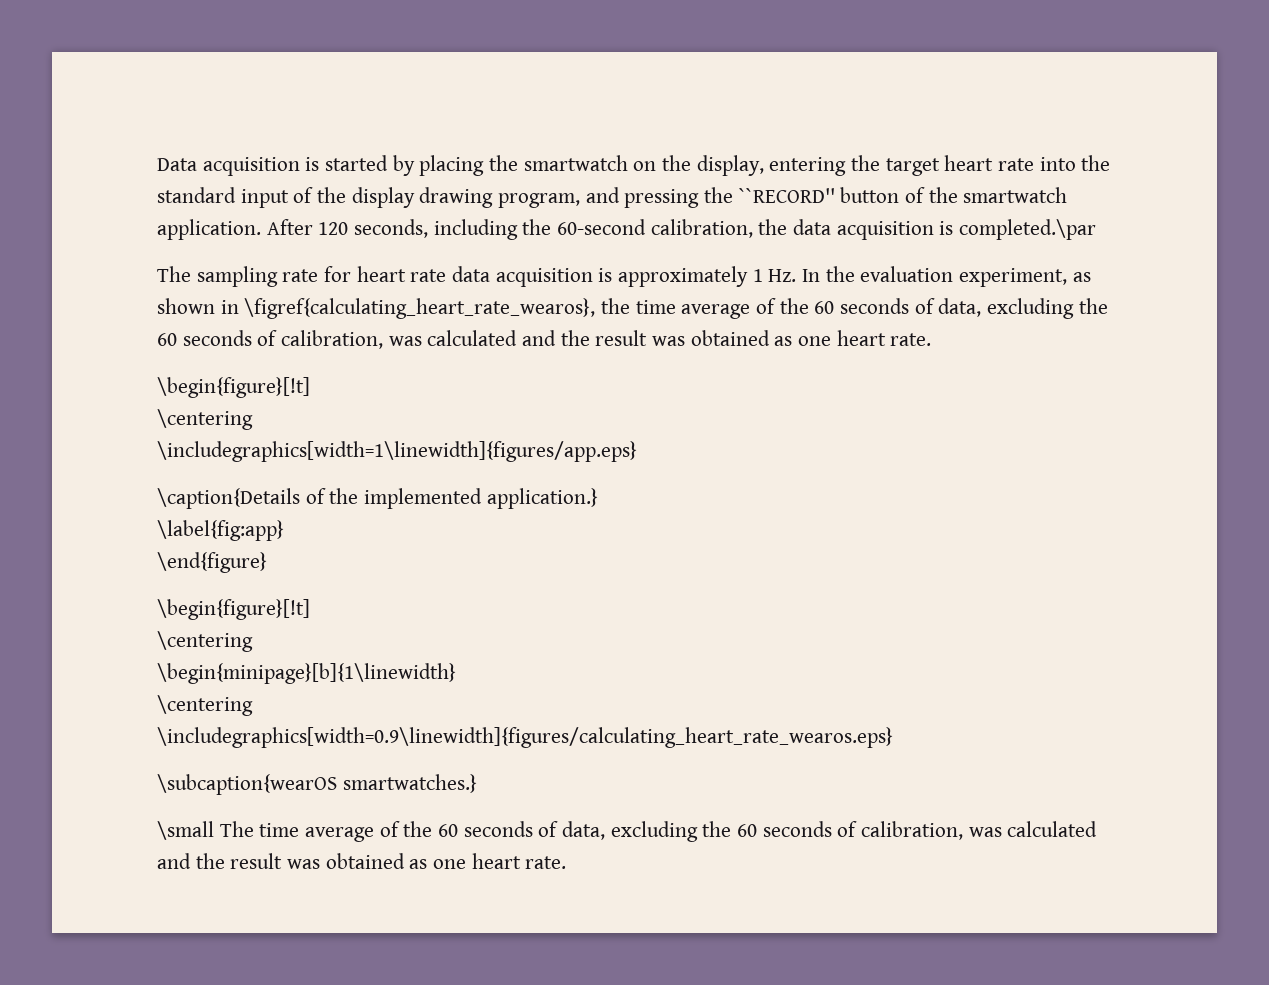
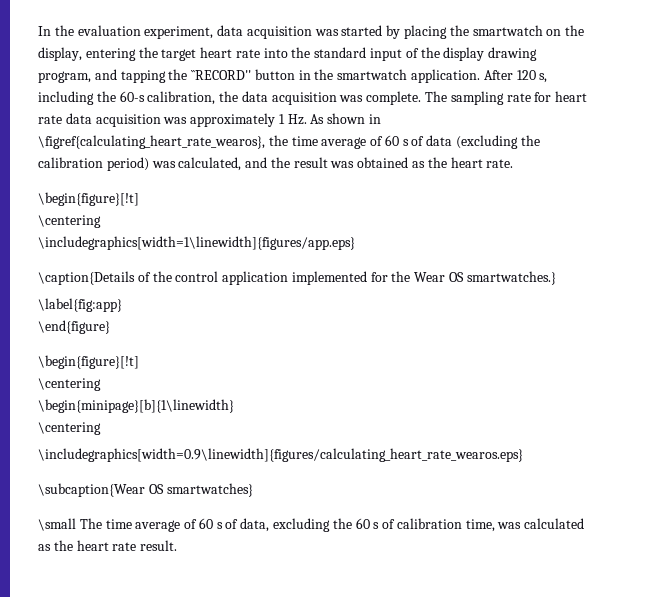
- Data acquisition is started by placing the smartwatch on the display, entering the target heart rate into the standard input of the display drawing program, and pressing the ``RECORD'' button of the smartwatch application.
+ In the evaluation experiment, data acquisition was started by placing the smartwatch on the display, entering the target heart rate into the standard input of the display drawing program, and tapping the ``RECORD'' button in the smartwatch application.
- After 120 seconds, including the 60-second calibration, the data acquisition is completed.\par
- The sampling rate for heart rate data acquisition is approximately 1 Hz. In the evaluation experiment, as shown in \figref{calculating_heart_rate_wearos}, the time average of the 60 seconds of data, excluding the 60 seconds of calibration, was calculated and the result was obtained as one heart rate.
+ After 120 s, including the 60-s calibration, the data acquisition was complete. The sampling rate for heart rate data acquisition was approximately 1 Hz. As shown in \figref{calculating_heart_rate_wearos}, the time average of 60 s of data (excluding the calibration period) was calculated, and the result was obtained as the heart rate.
- \caption{Details of the implemented application.}
+ \caption{Details of the control application implemented for the Wear OS smartwatches.}
- \subcaption{wearOS smartwatches.}
+ \subcaption{Wear OS smartwatches}
- \small The time average of the 60 seconds of data, excluding the 60 seconds of calibration, was calculated and the result was obtained as one heart rate.
+ \small The time average of 60 s of data, excluding the 60 s of calibration time, was calculated as the heart rate result.

